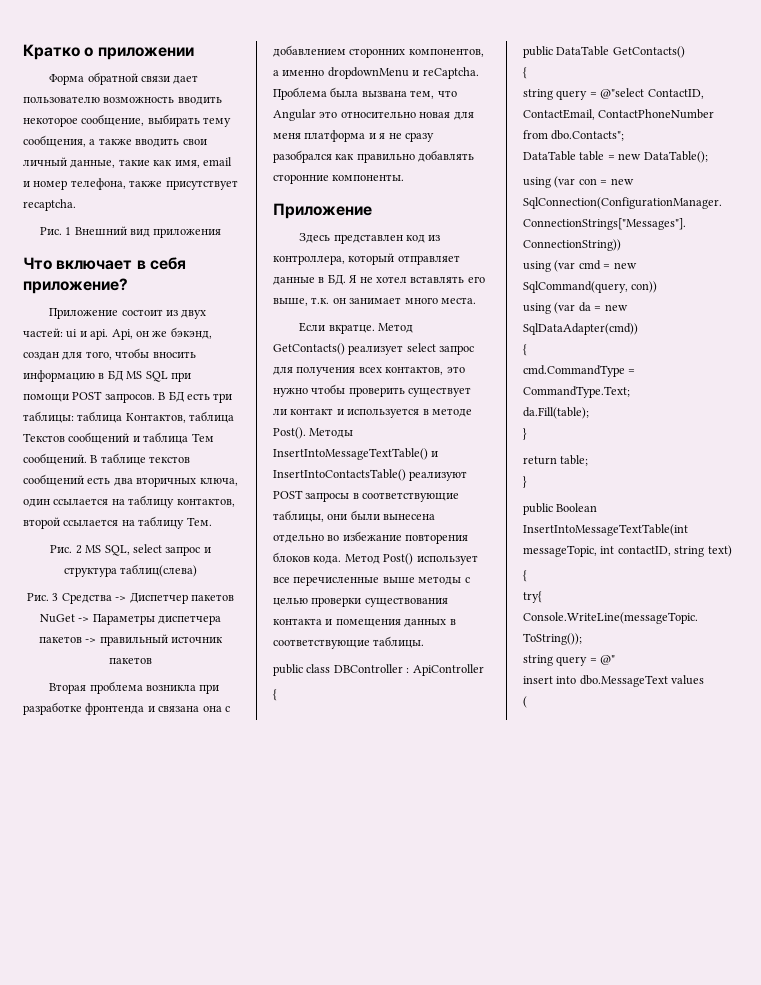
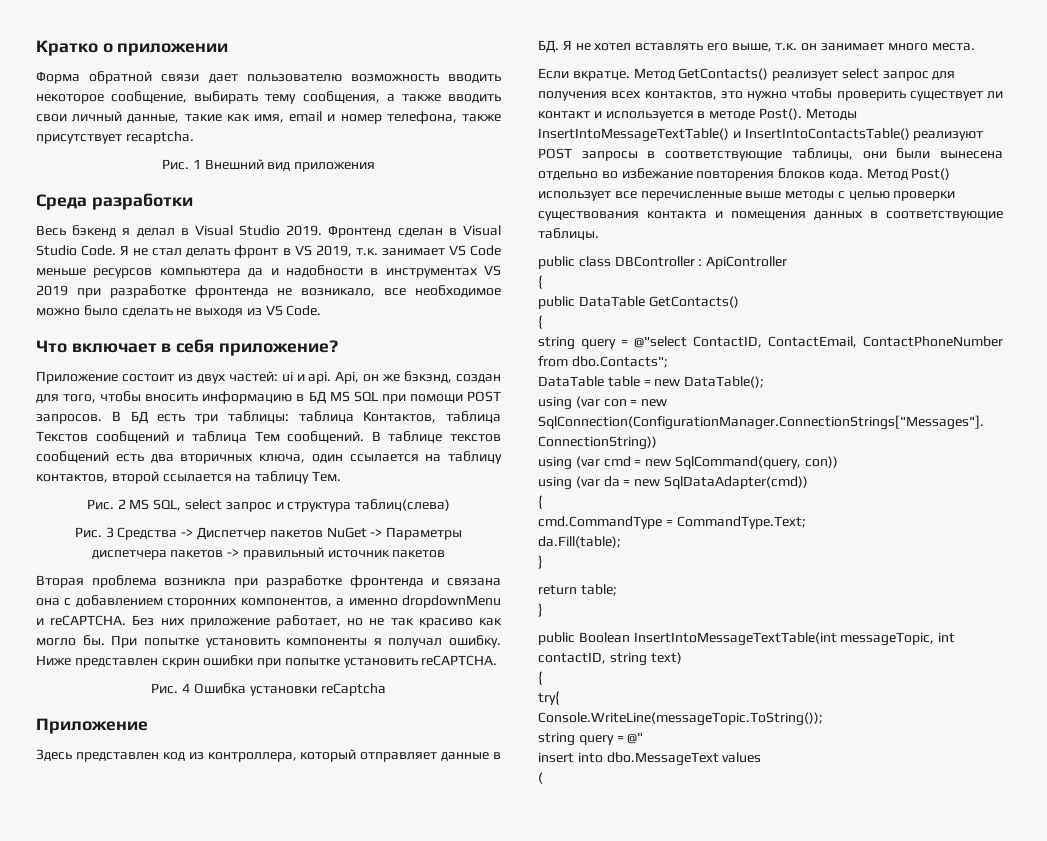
+ Среда разработки
+ Весь бэкенд я делал в Visual Studio 2019. Фронтенд сделан в Visual Studio Code. Я не стал делать фронт в VS 2019, т.к. занимает VS Code меньше ресурсов компьютера да и надобности в инструментах VS 2019 при разработке фронтенда не возникало, все необходимое можно было сделать не выходя из VS Code.
- Вторая проблема возникла при разработке фронтенда и связана она с добавлением сторонних компонентов, а именно dropdownMenu и reCaptcha. Проблема была вызвана тем, что Angular это относительно новая для меня платформа и я не сразу разобрался как правильно добавлять сторонние компоненты.
+ Вторая проблема возникла при разработке фронтенда и связана она с добавлением сторонних компонентов, а именно dropdownMenu и reCAPTCHA. Без них приложение работает, но не так красиво как могло бы. При попытке установить компоненты я получал ошибку. Ниже представлен скрин ошибки при попытке установить reCAPTCHA.
+ Рис. 4 Ошибка установки reCaptcha

